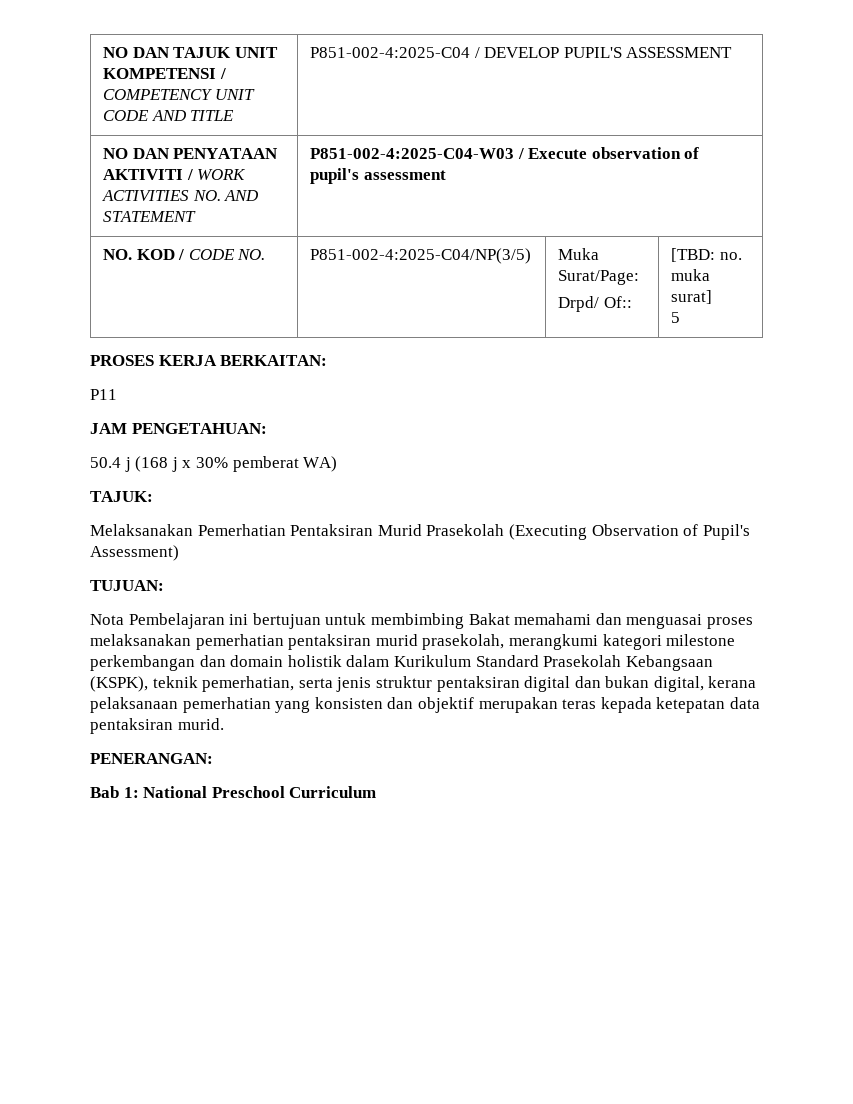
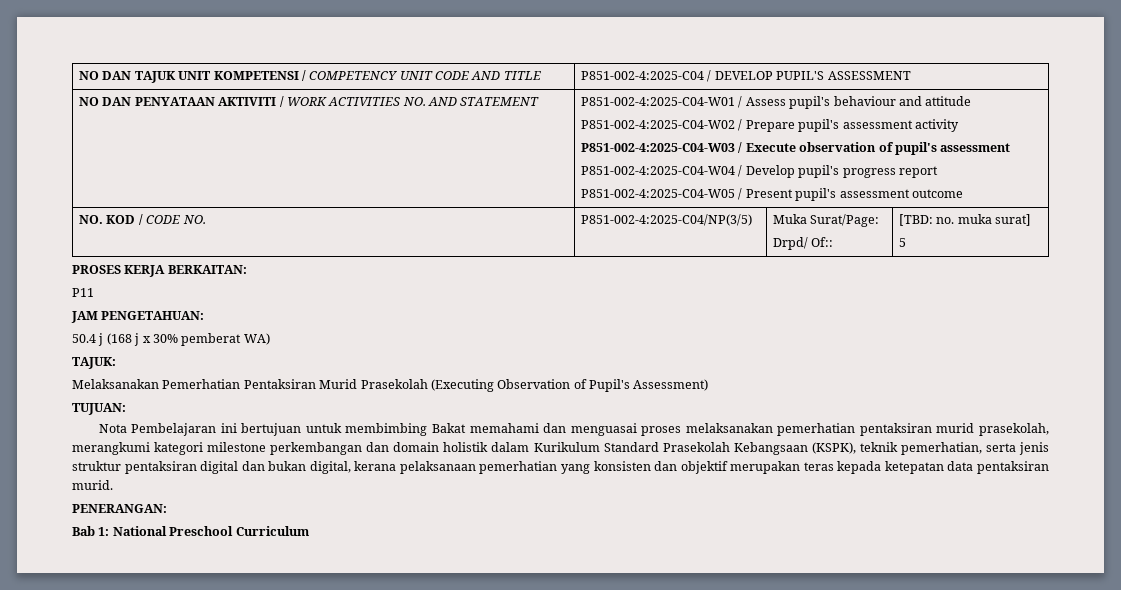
+ P851-002-4:2025-C04-W01 / Assess pupil's behaviour and attitude
+ P851-002-4:2025-C04-W02 / Prepare pupil's assessment activity
+ P851-002-4:2025-C04-W04 / Develop pupil's progress report
+ P851-002-4:2025-C04-W05 / Present pupil's assessment outcome

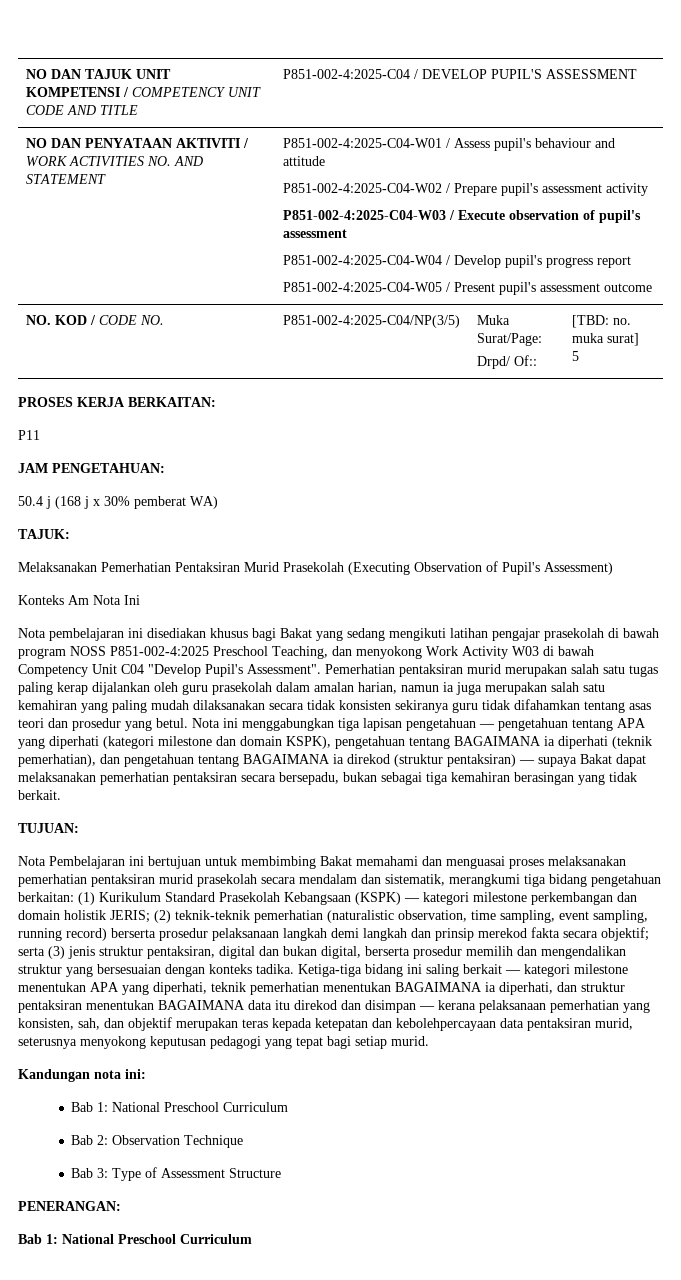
+ Konteks Am Nota Ini
+ Nota pembelajaran ini disediakan khusus bagi Bakat yang sedang mengikuti latihan pengajar prasekolah di bawah program NOSS P851-002-4:2025 Preschool Teaching, dan menyokong Work Activity W03 di bawah Competency Unit C04 "Develop Pupil's Assessment". Pemerhatian pentaksiran murid merupakan salah satu tugas paling kerap dijalankan oleh guru prasekolah dalam amalan harian, namun ia juga merupakan salah satu kemahiran yang paling mudah dilaksanakan secara tidak konsisten sekiranya guru tidak difahamkan tentang asas teori dan prosedur yang betul. Nota ini menggabungkan tiga lapisan pengetahuan — pengetahuan tentang APA yang diperhati (kategori milestone dan domain KSPK), pengetahuan tentang BAGAIMANA ia diperhati (teknik pemerhatian), dan pengetahuan tentang BAGAIMANA ia direkod (struktur pentaksiran) — supaya Bakat dapat melaksanakan pemerhatian pentaksiran secara bersepadu, bukan sebagai tiga kemahiran berasingan yang tidak berkait.
- Nota Pembelajaran ini bertujuan untuk membimbing Bakat memahami dan menguasai proses melaksanakan pemerhatian pentaksiran murid prasekolah, merangkumi kategori milestone perkembangan dan domain holistik dalam Kurikulum Standard Prasekolah Kebangsaan (KSPK), teknik pemerhatian, serta jenis struktur pentaksiran digital dan bukan digital, kerana pelaksanaan pemerhatian yang konsisten dan objektif merupakan teras kepada ketepatan data pentaksiran murid.
+ Nota Pembelajaran ini bertujuan untuk membimbing Bakat memahami dan menguasai proses melaksanakan pemerhatian pentaksiran murid prasekolah secara mendalam dan sistematik, merangkumi tiga bidang pengetahuan berkaitan: (1) Kurikulum Standard Prasekolah Kebangsaan (KSPK) — kategori milestone perkembangan dan domain holistik JERIS; (2) teknik-teknik pemerhatian (naturalistic observation, time sampling, event sampling, running record) berserta prosedur pelaksanaan langkah demi langkah dan prinsip merekod fakta secara objektif; serta (3) jenis struktur pentaksiran, digital dan bukan digital, berserta prosedur memilih dan mengendalikan struktur yang bersesuaian dengan konteks tadika. Ketiga-tiga bidang ini saling berkait — kategori milestone menentukan APA yang diperhati, teknik pemerhatian menentukan BAGAIMANA ia diperhati, dan struktur pentaksiran menentukan BAGAIMANA data itu direkod dan disimpan — kerana pelaksanaan pemerhatian yang konsisten, sah, dan objektif merupakan teras kepada ketepatan dan kebolehpercayaan data pentaksiran murid, seterusnya menyokong keputusan pedagogi yang tepat bagi setiap murid.
+ Kandungan nota ini:
+ Bab 1: National Preschool Curriculum
+ Bab 2: Observation Technique
+ Bab 3: Type of Assessment Structure

